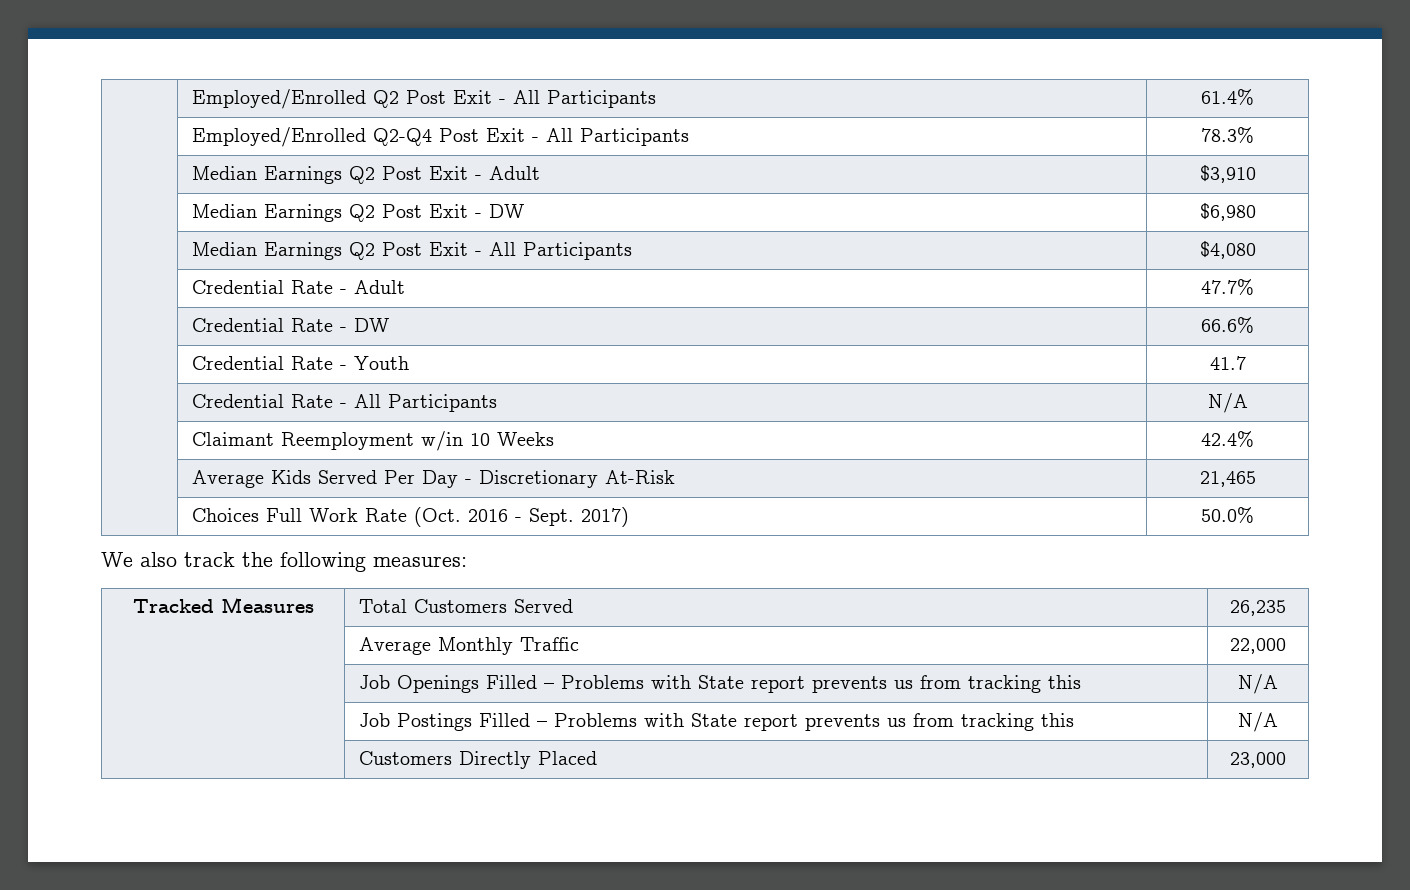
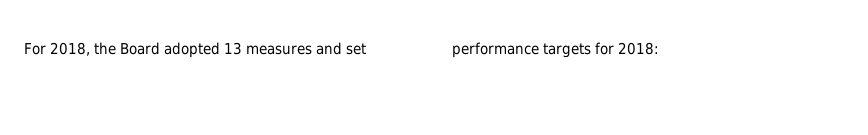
- | Employed/Enrolled Q2 Post Exit - All Participants | 61.4%
- | Employed/Enrolled Q2-Q4 Post Exit - All Participants | 78.3%
- | Median Earnings Q2 Post Exit - Adult | $3,910
- | Median Earnings Q2 Post Exit - DW | $6,980
- | Median Earnings Q2 Post Exit - All Participants | $4,080
- | Credential Rate - Adult | 47.7%
- | Credential Rate - DW | 66.6%
- | Credential Rate - Youth | 41.7
- | Credential Rate - All Participants | N/A
- | Claimant Reemployment w/in 10 Weeks | 42.4%
- | Average Kids Served Per Day - Discretionary At-Risk | 21,465
- | Choices Full Work Rate (Oct. 2016 - Sept. 2017) | 50.0%
- We also track the following measures:
- Tracked Measures | Total Customers Served | 26,235
- | Average Monthly Traffic | 22,000
- | Job Openings Filled – Problems with State report prevents us from tracking this | N/A
- | Job Postings Filled – Problems with State report prevents us from tracking this | N/A
- | Customers Directly Placed | 23,000
+ For 2018, the Board adopted 13 measures and set performance targets for 2018:

